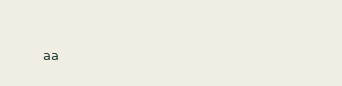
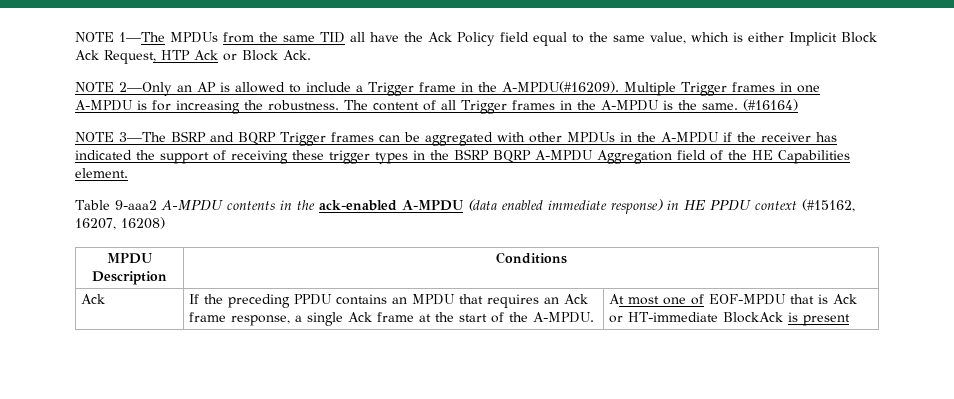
- aa
+ NOTE 1—The MPDUs from the same TID all have the Ack Policy field equal to the same value, which is either Implicit Block Ack Request, HTP Ack or Block Ack.
+ NOTE 2—Only an AP is allowed to include a Trigger frame in the A-MPDU(#16209). Multiple Trigger frames in one A-MPDU is for increasing the robustness. The content of all Trigger frames in the A-MPDU is the same. (#16164)
+ NOTE 3—The BSRP and BQRP Trigger frames can be aggregated with other MPDUs in the A-MPDU if the receiver has indicated the support of receiving these trigger types in the BSRP BQRP A-MPDU Aggregation field of the HE Capabilities element.
+ Table 9-aaa2 A-MPDU contents in the ack-enabled A-MPDU (data enabled immediate response) in HE PPDU context (#15162, 16207, 16208)
+ MPDU Description | Conditions
+ Ack | If the preceding PPDU contains an MPDU that requires an Ack frame response, a single Ack frame at the start of the A-MPDU. | At most one of EOF-MPDU that is Ack or HT-immediate BlockAck is present

